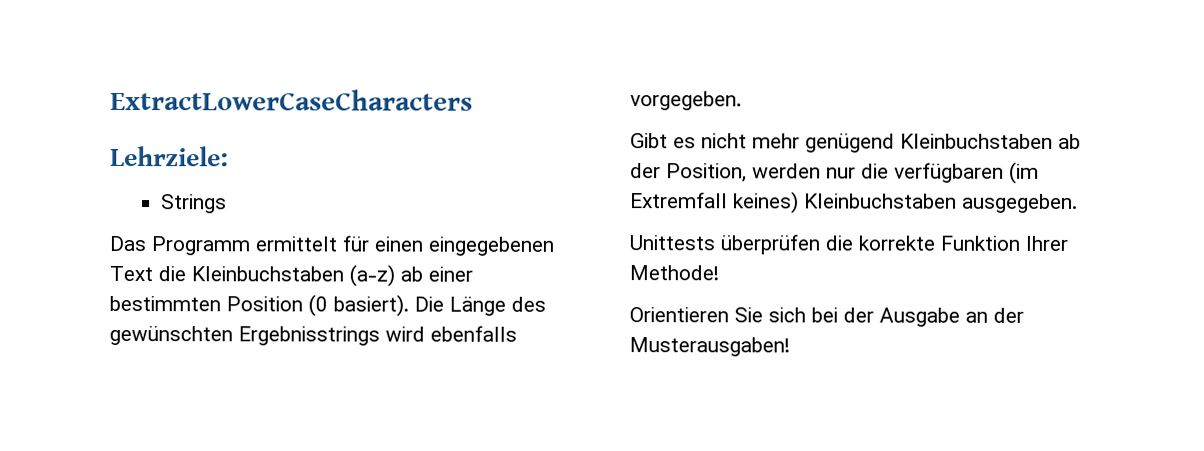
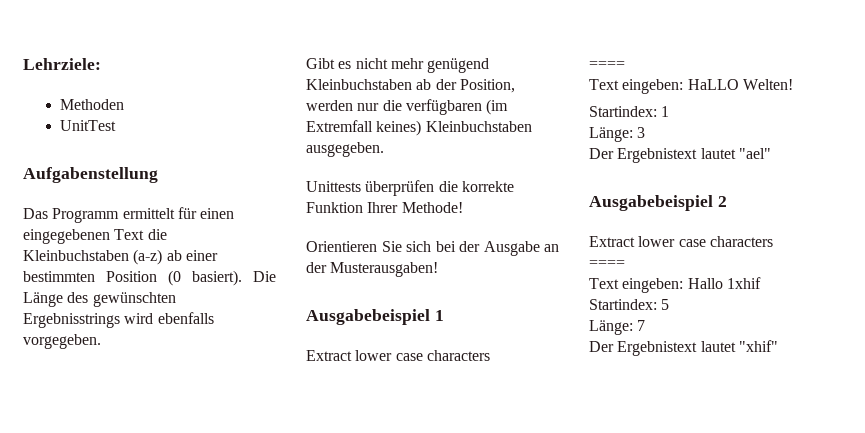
- ExtractLowerCaseCharacters
- Strings
+ Methoden
+ UnitTest
+ Aufgabenstellung
+ Ausgabebeispiel 1
+ Extract lower case characters
+ ====
+ Text eingeben: HaLLO Welten!
+ Startindex: 1
+ Länge: 3
+ Der Ergebnistext lautet "ael"
+ Ausgabebeispiel 2
+ Extract lower case characters
+ ====
+ Text eingeben: Hallo 1xhif
+ Startindex: 5
+ Länge: 7
+ Der Ergebnistext lautet "xhif"

